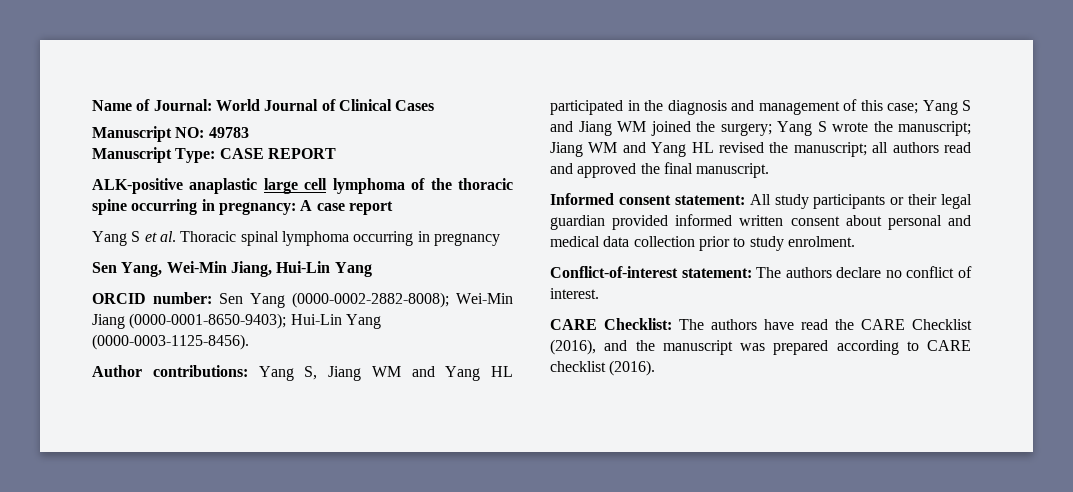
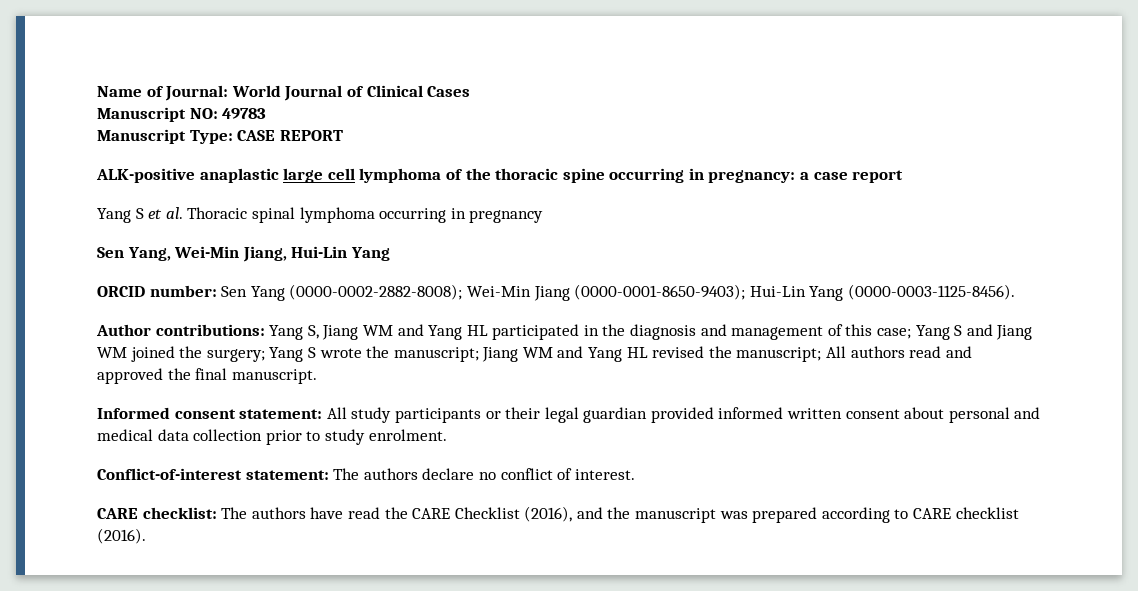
- ALK-positive anaplastic large cell lymphoma of the thoracic spine occurring in pregnancy: A case report
+ ALK-positive anaplastic large cell lymphoma of the thoracic spine occurring in pregnancy: a case report
- Author contributions: Yang S, Jiang WM and Yang HL participated in the diagnosis and management of this case; Yang S and Jiang WM joined the surgery; Yang S wrote the manuscript; Jiang WM and Yang HL revised the manuscript; all authors read and approved the final manuscript.
+ Author contributions: Yang S, Jiang WM and Yang HL participated in the diagnosis and management of this case; Yang S and Jiang WM joined the surgery; Yang S wrote the manuscript; Jiang WM and Yang HL revised the manuscript; All authors read and approved the final manuscript.
- CARE Checklist: The authors have read the CARE Checklist (2016), and the manuscript was prepared according to CARE checklist (2016).
+ CARE checklist: The authors have read the CARE Checklist (2016), and the manuscript was prepared according to CARE checklist (2016).

